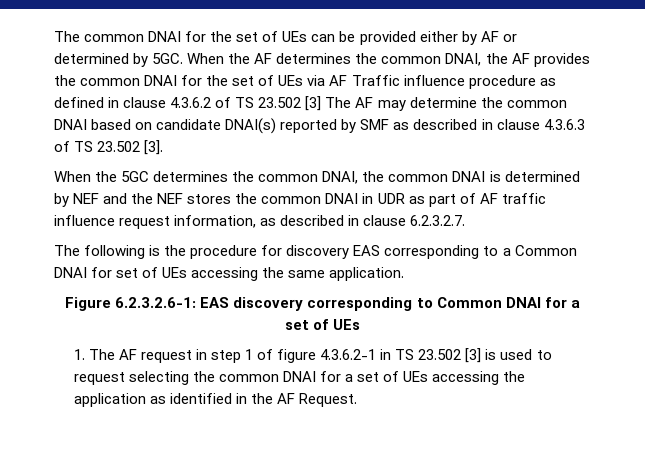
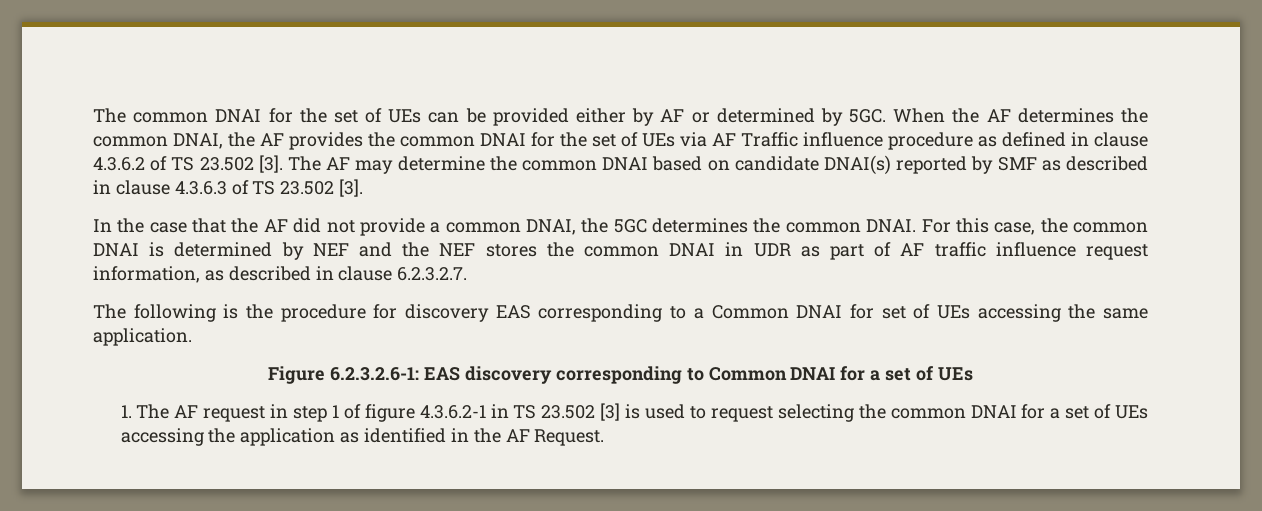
- When the AF determines the common DNAI, the AF provides the common DNAI for the set of UEs via AF Traffic influence procedure as defined in clause 4.3.6.2 of TS 23.502 [3] The AF may determine the common DNAI based on candidate DNAI(s) reported by SMF as described in clause 4.3.6.3 of TS 23.502 [3].
+ When the AF determines the common DNAI, the AF provides the common DNAI for the set of UEs via AF Traffic influence procedure as defined in clause 4.3.6.2 of TS 23.502 [3]. The AF may determine the common DNAI based on candidate DNAI(s) reported by SMF as described in clause 4.3.6.3 of TS 23.502 [3].
- When the 5GC determines the common DNAI, the common DNAI is determined by NEF and the NEF stores the common DNAI in UDR as part of AF traffic influence request information, as described in clause 6.2.3.2.7.
+ In the case that the AF did not provide a common DNAI, the 5GC determines the common DNAI. For this case, the common DNAI is determined by NEF and the NEF stores the common DNAI in UDR as part of AF traffic influence request information, as described in clause 6.2.3.2.7.

